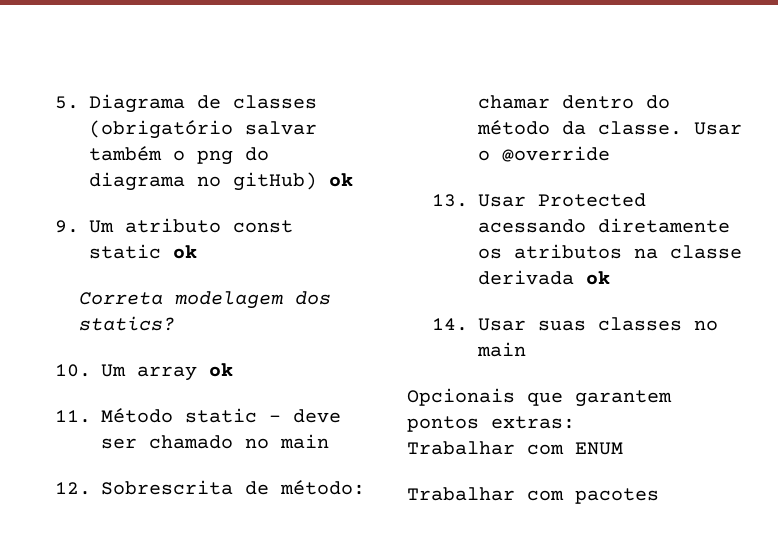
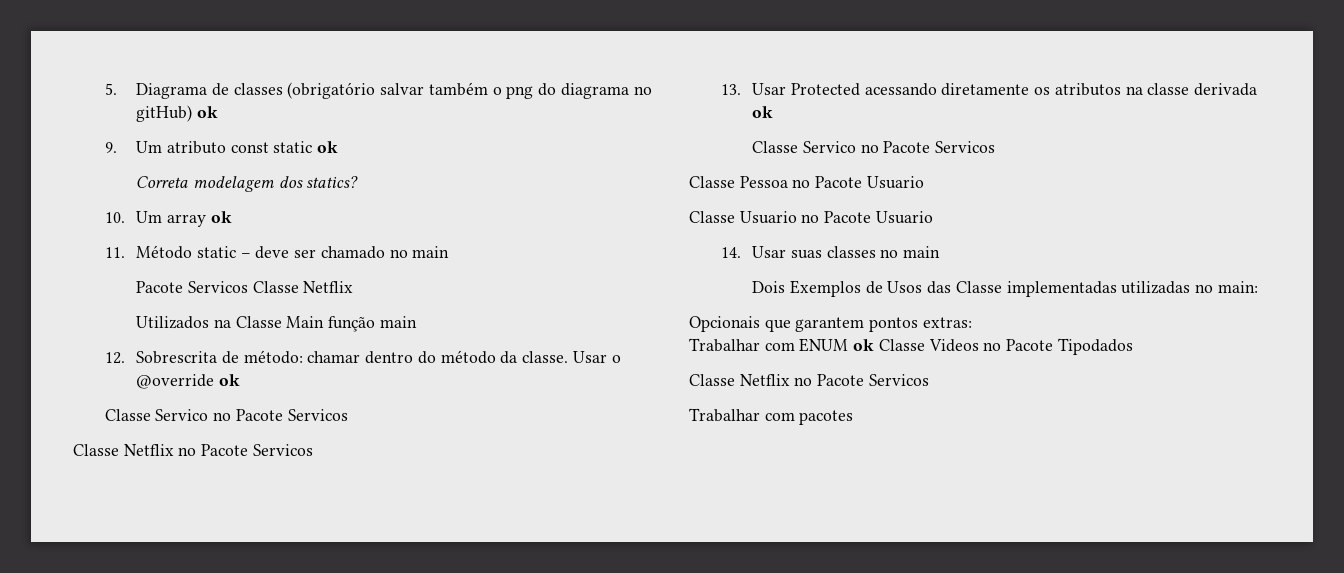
+ Pacote Servicos Classe Netflix
+ Utilizados na Classe Main função main
- Usar o @override
+ Usar o @override ok
+ Classe Servico no Pacote Servicos
+ Classe Netflix no Pacote Servicos
  13. Usar Protected acessando diretamente os atributos na classe derivada ok
+ Classe Servico no Pacote Servicos
+ Classe Pessoa no Pacote Usuario
+ Classe Usuario no Pacote Usuario
+ Dois Exemplos de Usos das Classe implementadas utilizadas no main:
- Trabalhar com ENUM
+ Trabalhar com ENUM ok Classe Videos no Pacote Tipodados
+ Classe Netflix no Pacote Servicos

